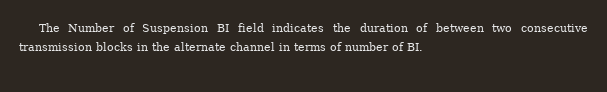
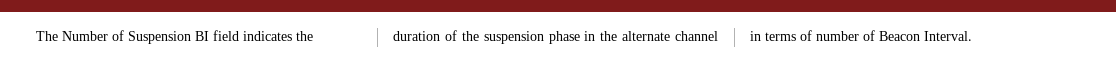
- The Number of Suspension BI field indicates the duration of between two consecutive transmission blocks in the alternate channel in terms of number of BI.
+ The Number of Suspension BI field indicates the duration of the suspension phase in the alternate channel in terms of number of Beacon Interval.

